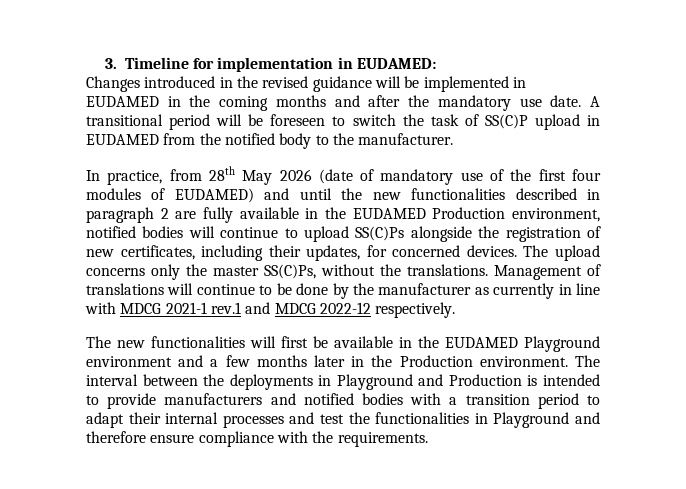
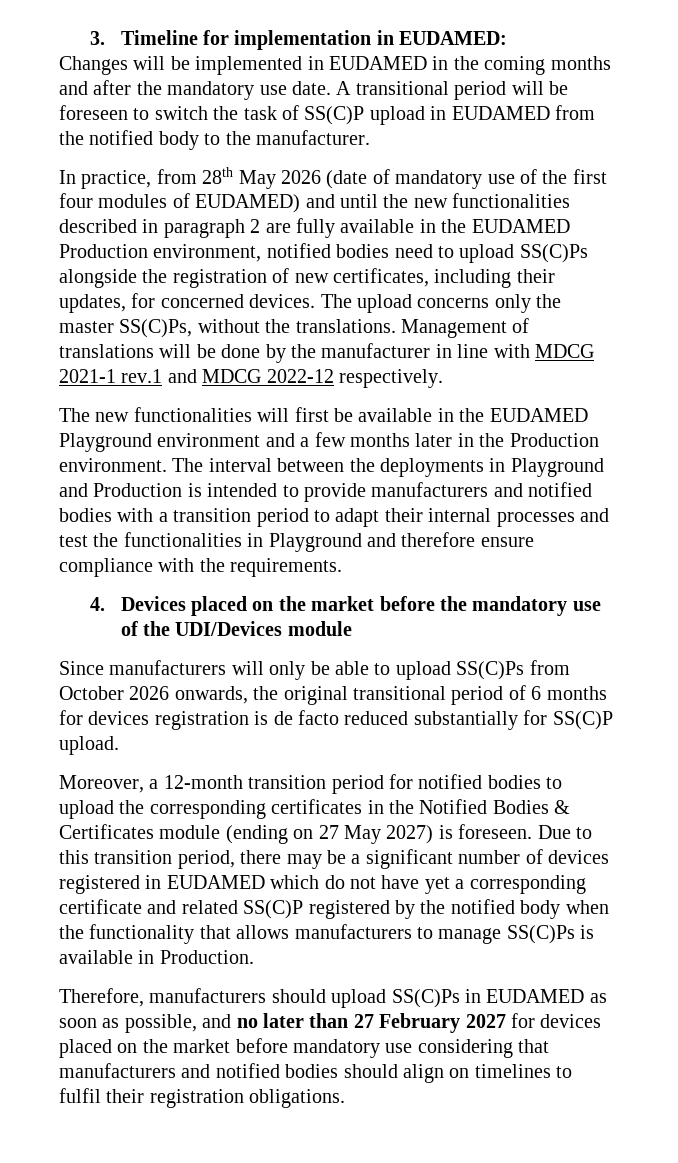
- Changes introduced in the revised guidance will be implemented in EUDAMED in the coming months and after the mandatory use date.
+ Changes will be implemented in EUDAMED in the coming months and after the mandatory use date.
- In practice, from 28th May 2026 (date of mandatory use of the first four modules of EUDAMED) and until the new functionalities described in paragraph 2 are fully available in the EUDAMED Production environment, notified bodies will continue to upload SS(C)Ps alongside the registration of new certificates, including their updates, for concerned devices.
+ In practice, from 28th May 2026 (date of mandatory use of the first four modules of EUDAMED) and until the new functionalities described in paragraph 2 are fully available in the EUDAMED Production environment, notified bodies need to upload SS(C)Ps alongside the registration of new certificates, including their updates, for concerned devices.
- Management of translations will continue to be done by the manufacturer as currently in line with MDCG 2021-1 rev.1 and MDCG 2022-12 respectively.
+ Management of translations will be done by the manufacturer in line with MDCG 2021-1 rev.1 and MDCG 2022-12 respectively.
+ 4. Devices placed on the market before the mandatory use of the UDI/Devices module
+ Since manufacturers will only be able to upload SS(C)Ps from October 2026 onwards, the original transitional period of 6 months for devices registration is de facto reduced substantially for SS(C)P upload.
+ Moreover, a 12-month transition period for notified bodies to upload the corresponding certificates in the Notified Bodies & Certificates module (ending on 27 May 2027) is foreseen. Due to this transition period, there may be a significant number of devices registered in EUDAMED which do not have yet a corresponding certificate and related SS(C)P registered by the notified body when the functionality that allows manufacturers to manage SS(C)Ps is available in Production.
+ Therefore, manufacturers should upload SS(C)Ps in EUDAMED as soon as possible, and no later than 27 February 2027 for devices placed on the market before mandatory use considering that manufacturers and notified bodies should align on timelines to fulfil their registration obligations.

